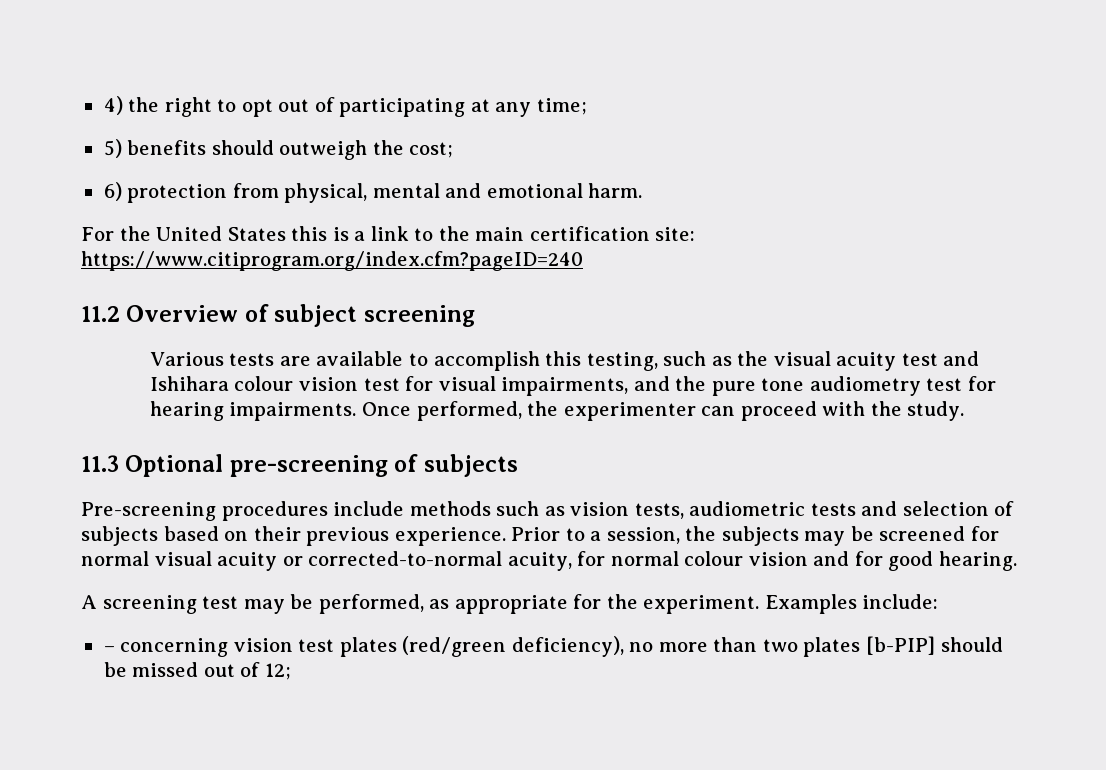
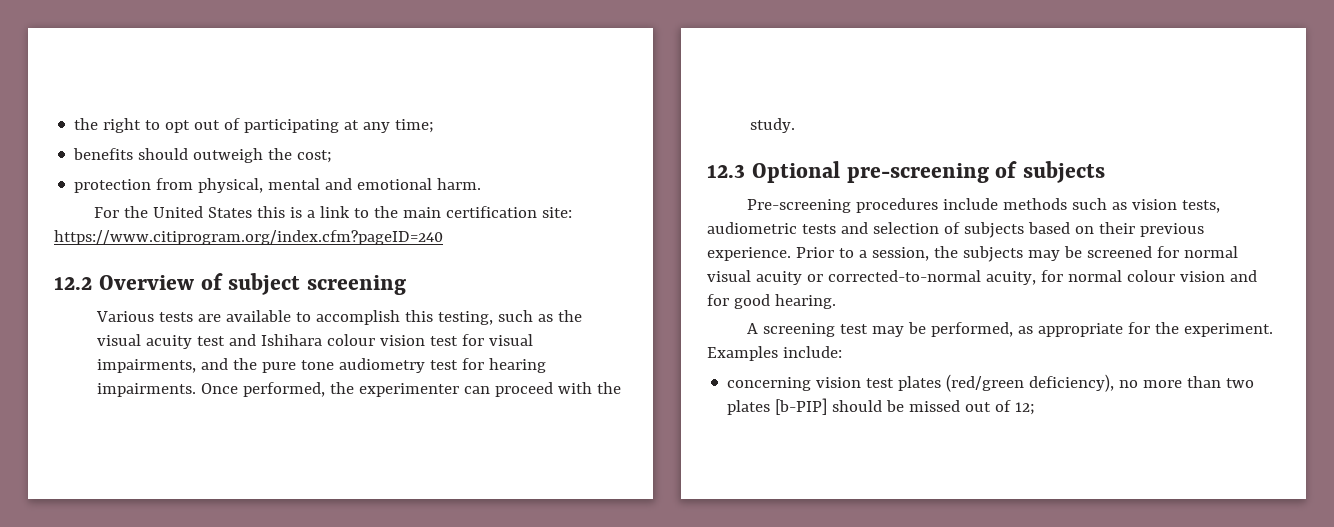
- 4) the right to opt out of participating at any time;
+ the right to opt out of participating at any time;
- 5) benefits should outweigh the cost;
+ benefits should outweigh the cost;
- 6) protection from physical, mental and emotional harm.
+ protection from physical, mental and emotional harm.
- 11.2 Overview of subject screening
+ 12.2 Overview of subject screening
- 11.3 Optional pre-screening of subjects
+ 12.3 Optional pre-screening of subjects
- – concerning vision test plates (red/green deficiency), no more than two plates [b-PIP] should be missed out of 12;
+ concerning vision test plates (red/green deficiency), no more than two plates [b-PIP] should be missed out of 12;

